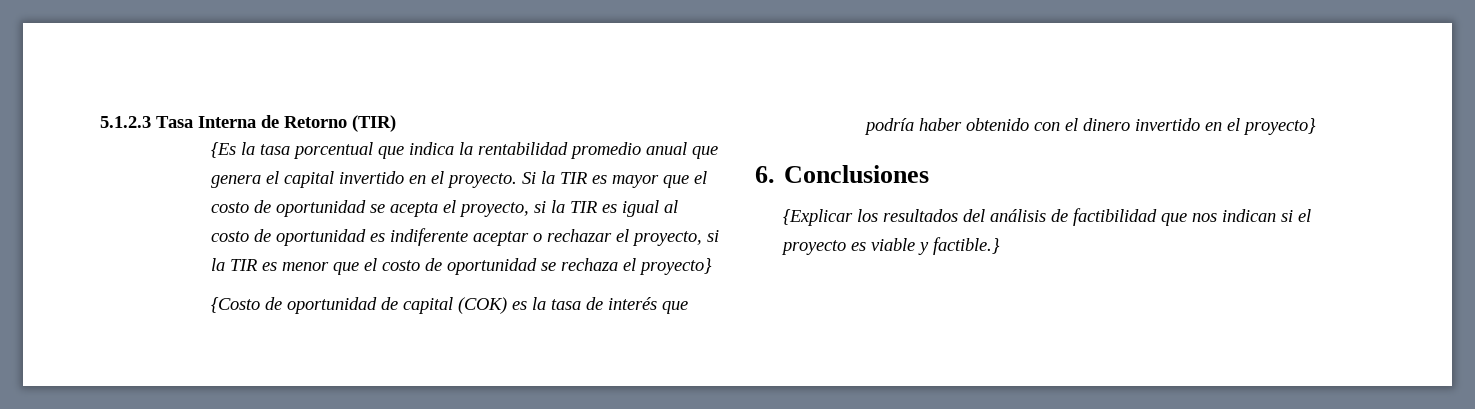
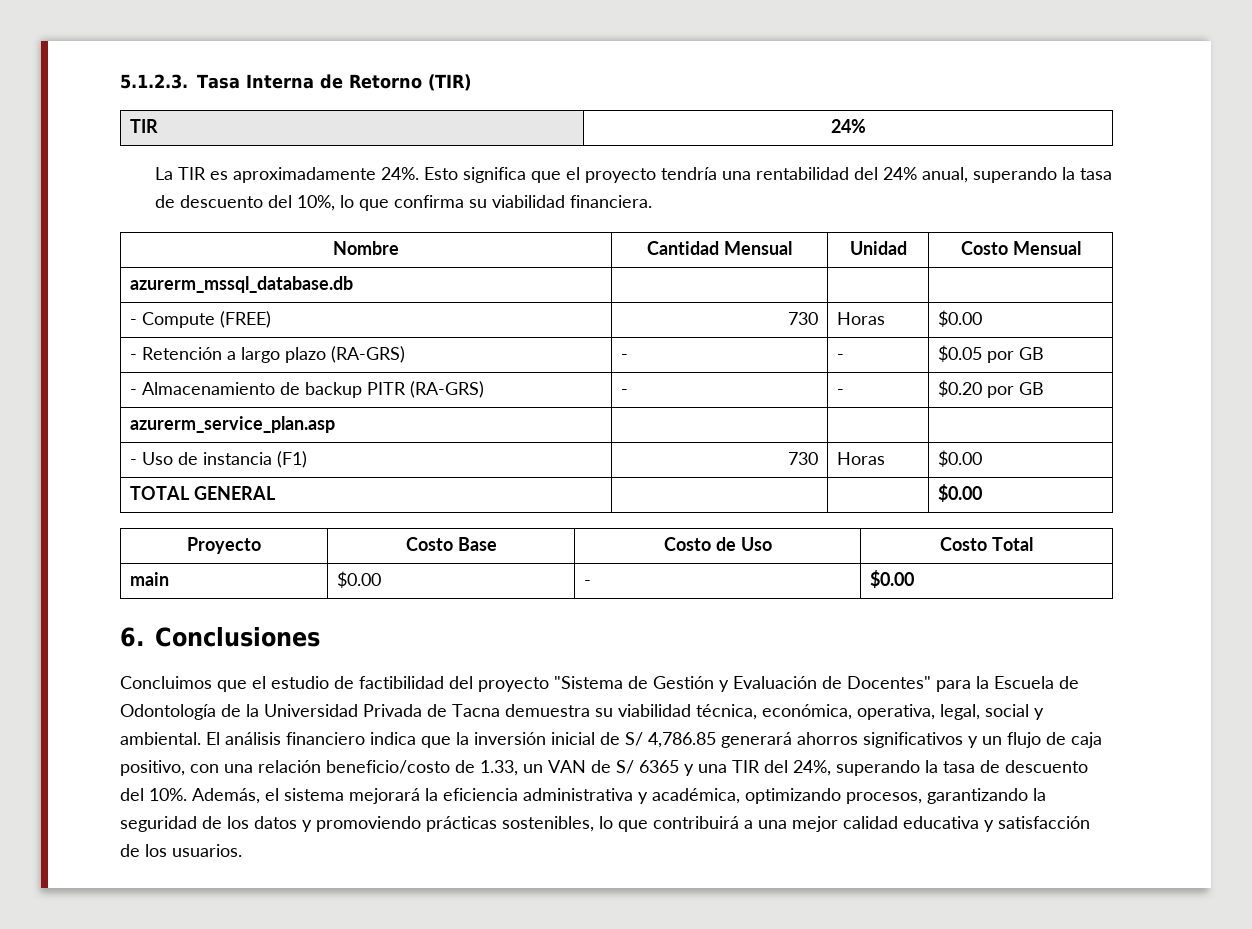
- 5.1.2.3 Tasa Interna de Retorno (TIR)
+ 5.1.2.3. Tasa Interna de Retorno (TIR)
- {Es la tasa porcentual que indica la rentabilidad promedio anual que genera el capital invertido en el proyecto. Si la TIR es mayor que el costo de oportunidad se acepta el proyecto, si la TIR es igual al costo de oportunidad es indiferente aceptar o rechazar el proyecto, si la TIR es menor que el costo de oportunidad se rechaza el proyecto}
- {Costo de oportunidad de capital (COK) es la tasa de interés que podría haber obtenido con el dinero invertido en el proyecto}
+ TIR | 24%
+ La TIR es aproximadamente 24%. Esto significa que el proyecto tendría una rentabilidad del 24% anual, superando la tasa de descuento del 10%, lo que confirma su viabilidad financiera.
+ Nombre | Cantidad Mensual | Unidad | Costo Mensual
+ azurerm_mssql_database.db | | |
+ - Compute (FREE) | 730 | Horas | $0.00
+ - Retención a largo plazo (RA-GRS) | - | - | $0.05 por GB
+ - Almacenamiento de backup PITR (RA-GRS) | - | - | $0.20 por GB
+ azurerm_service_plan.asp | | |
+ - Uso de instancia (F1) | 730 | Horas | $0.00
+ TOTAL GENERAL | | | $0.00
+ Proyecto | Costo Base | Costo de Uso | Costo Total
+ main | $0.00 | - | $0.00
  6. Conclusiones
- {Explicar los resultados del análisis de factibilidad que nos indican si el proyecto es viable y factible.}
+ Concluimos que el estudio de factibilidad del proyecto "Sistema de Gestión y Evaluación de Docentes" para la Escuela de Odontología de la Universidad Privada de Tacna demuestra su viabilidad técnica, económica, operativa, legal, social y ambiental. El análisis financiero indica que la inversión inicial de S/ 4,786.85 generará ahorros significativos y un flujo de caja positivo, con una relación beneficio/costo de 1.33, un VAN de S/ 6365 y una TIR del 24%, superando la tasa de descuento del 10%. Además, el sistema mejorará la eficiencia administrativa y académica, optimizando procesos, garantizando la seguridad de los datos y promoviendo prácticas sostenibles, lo que contribuirá a una mejor calidad educativa y satisfacción de los usuarios.

